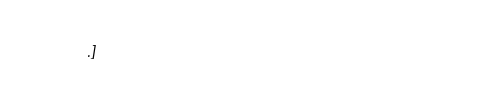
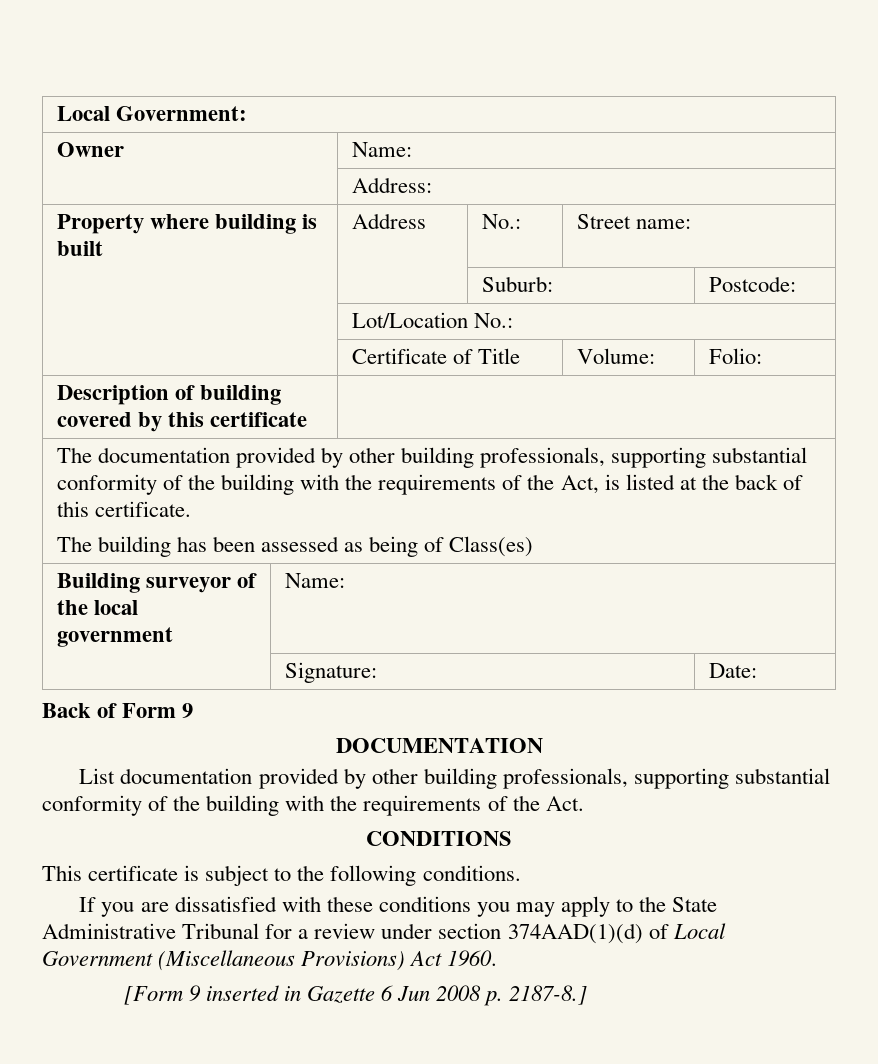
- .]
+ Local Government:
+ Owner | Name:
+ | Address:
+ Property where building is built | Address | No.: | Street name:
+ | | Suburb: | Postcode:
+ | Lot/Location No.:
+ | Certificate of Title | Volume: | Folio:
+ Description of building covered by this certificate |
+ The documentation provided by other building professionals, supporting substantial conformity of the building with the requirements of the Act, is listed at the back of this certificate.
+ The building has been assessed as being of Class(es)
+ Building surveyor of the local government | Name:
+ | Signature: | Date:
+ Back of Form 9
+ DOCUMENTATION
+ List documentation provided by other building professionals, supporting substantial conformity of the building with the requirements of the Act.
+ CONDITIONS
+ This certificate is subject to the following conditions.
+ If you are dissatisfied with these conditions you may apply to the State Administrative Tribunal for a review under section 374AAD(1)(d) of Local Government (Miscellaneous Provisions) Act 1960.
+ [Form 9 inserted in Gazette 6 Jun 2008 p. 2187-8.]

